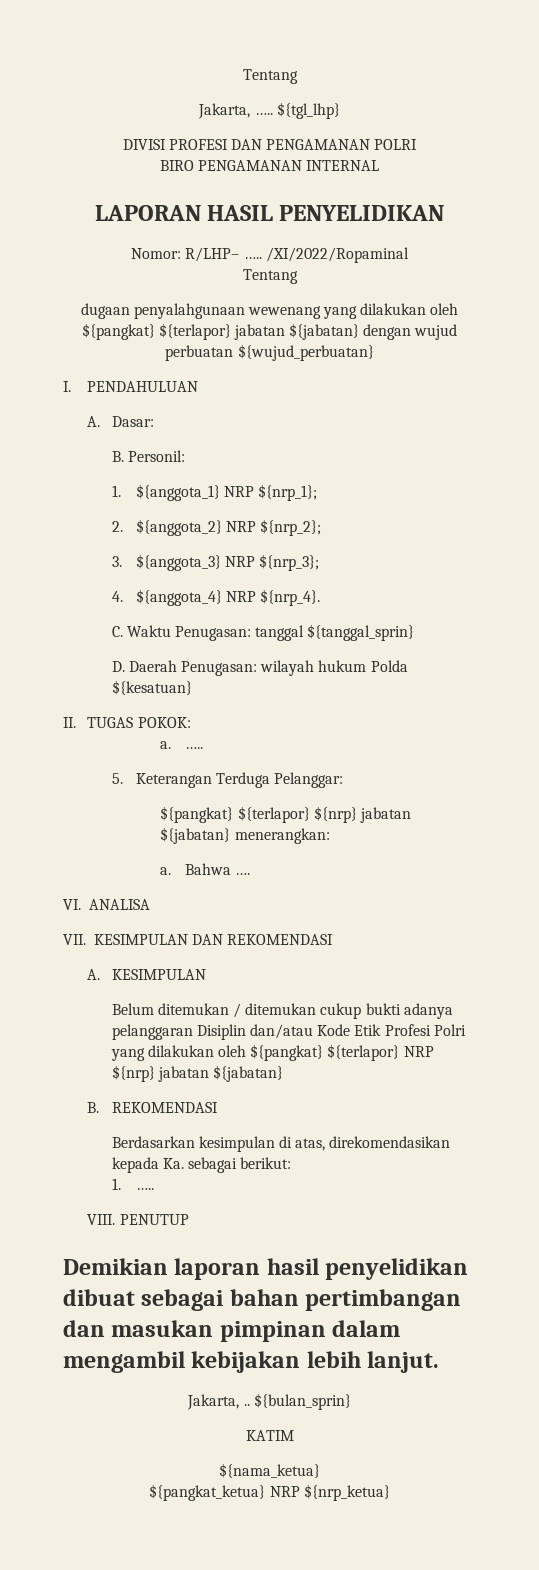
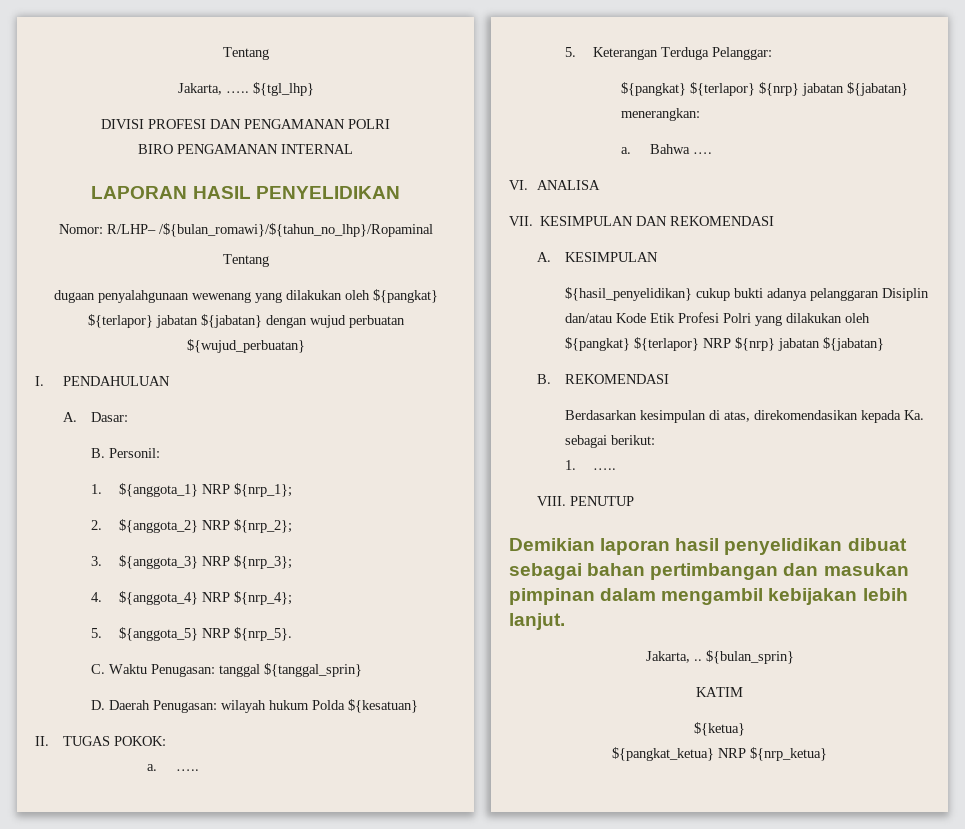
- Nomor: R/LHP– ….. /XI/2022/Ropaminal
+ Nomor: R/LHP– /${bulan_romawi}/${tahun_no_lhp}/Ropaminal
- 4. ${anggota_4} NRP ${nrp_4}.
+ 4. ${anggota_4} NRP ${nrp_4};
+ 5. ${anggota_5} NRP ${nrp_5}.
- Belum ditemukan / ditemukan cukup bukti adanya pelanggaran Disiplin dan/atau Kode Etik Profesi Polri yang dilakukan oleh ${pangkat} ${terlapor} NRP ${nrp} jabatan ${jabatan}
+ ${hasil_penyelidikan} cukup bukti adanya pelanggaran Disiplin dan/atau Kode Etik Profesi Polri yang dilakukan oleh ${pangkat} ${terlapor} NRP ${nrp} jabatan ${jabatan}
- ${nama_ketua}
+ ${ketua}

